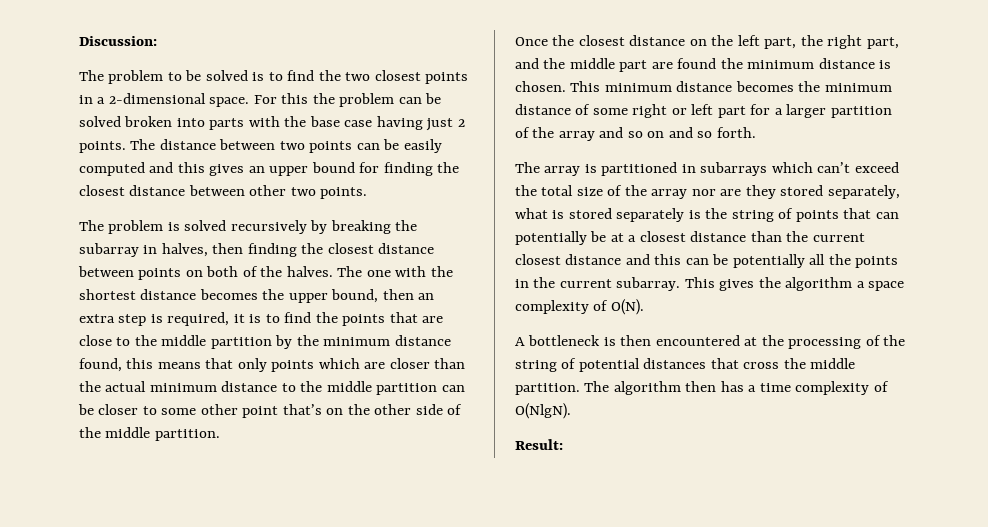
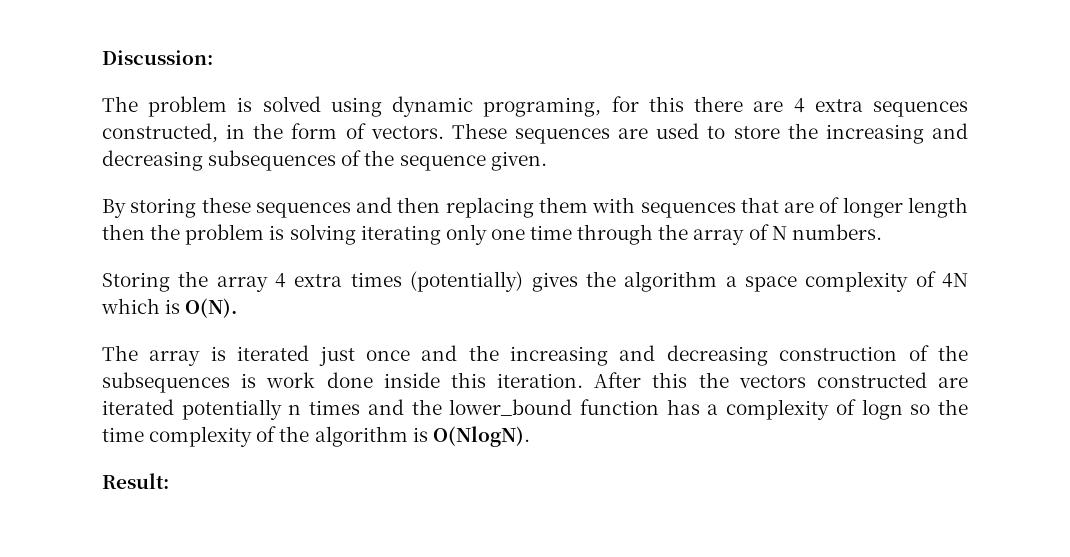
- The problem to be solved is to find the two closest points in a 2-dimensional space. For this the problem can be solved broken into parts with the base case having just 2 points. The distance between two points can be easily computed and this gives an upper bound for finding the closest distance between other two points.
- The problem is solved recursively by breaking the subarray in halves, then finding the closest distance between points on both of the halves. The one with the shortest distance becomes the upper bound, then an extra step is required, it is to find the points that are close to the middle partition by the minimum distance found, this means that only points which are closer than the actual minimum distance to the middle partition can be closer to some other point that’s on the other side of the middle partition.
- Once the closest distance on the left part, the right part, and the middle part are found the minimum distance is chosen. This minimum distance becomes the minimum distance of some right or left part for a larger partition of the array and so on and so forth.
- The array is partitioned in subarrays which can’t exceed the total size of the array nor are they stored separately, what is stored separately is the string of points that can potentially be at a closest distance than the current closest distance and this can be potentially all the points in the current subarray. This gives the algorithm a space complexity of O(N).
- A bottleneck is then encountered at the processing of the string of potential distances that cross the middle partition. The algorithm then has a time complexity of O(NlgN).
+ The problem is solved using dynamic programing, for this there are 4 extra sequences constructed, in the form of vectors. These sequences are used to store the increasing and decreasing subsequences of the sequence given.
+ By storing these sequences and then replacing them with sequences that are of longer length then the problem is solving iterating only one time through the array of N numbers.
+ Storing the array 4 extra times (potentially) gives the algorithm a space complexity of 4N which is O(N).
+ The array is iterated just once and the increasing and decreasing construction of the subsequences is work done inside this iteration. After this the vectors constructed are iterated potentially n times and the lower_bound function has a complexity of logn so the time complexity of the algorithm is O(NlogN).

